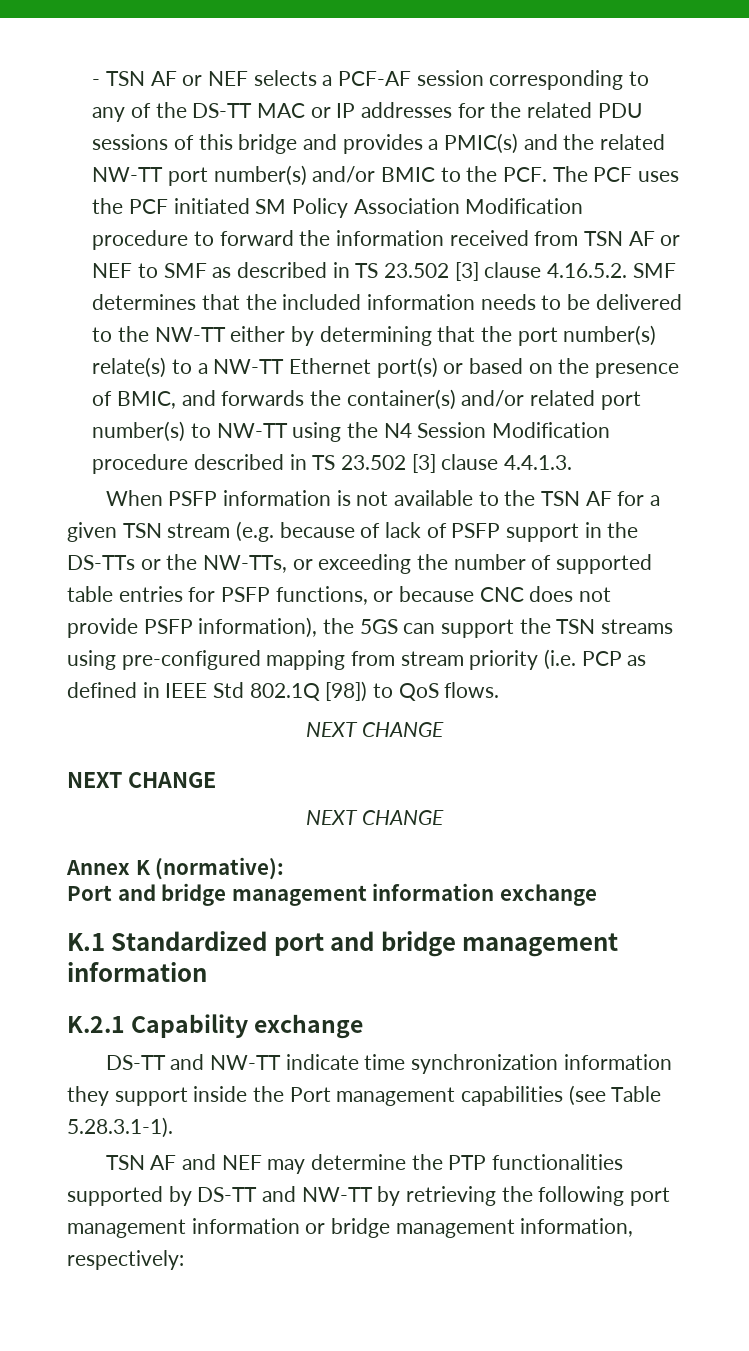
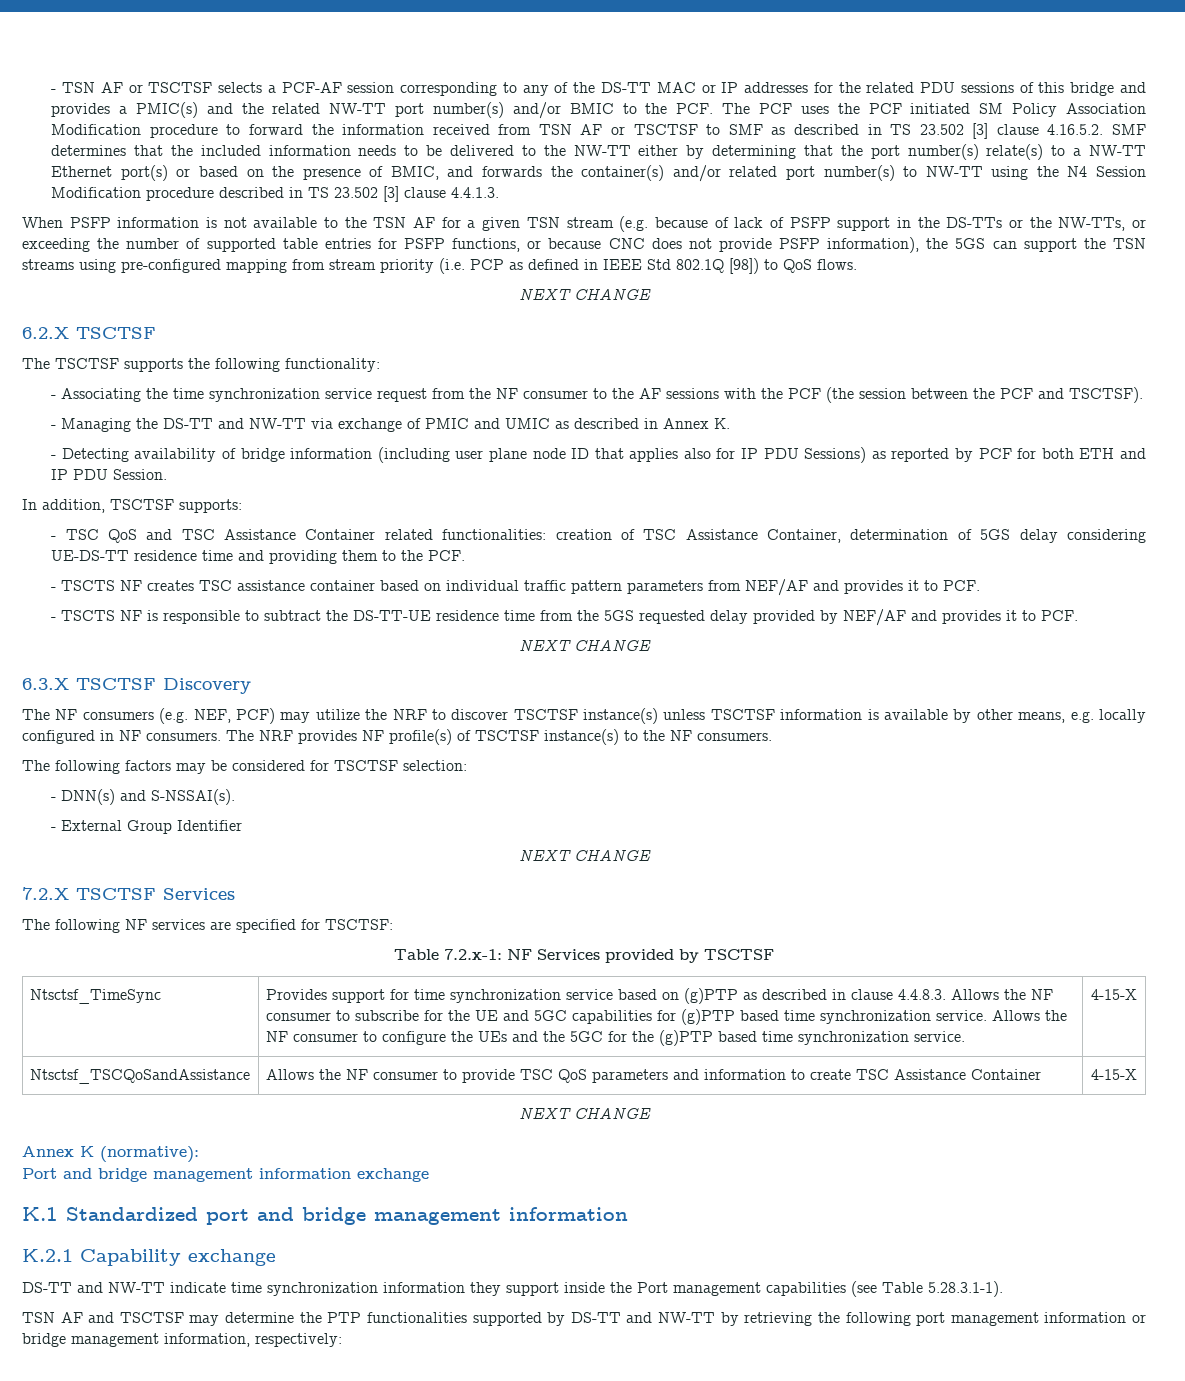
- - TSN AF or NEF selects a PCF-AF session corresponding to any of the DS-TT MAC or IP addresses for the related PDU sessions of this bridge and provides a PMIC(s) and the related NW-TT port number(s) and/or BMIC to the PCF. The PCF uses the PCF initiated SM Policy Association Modification procedure to forward the information received from TSN AF or NEF to SMF as described in TS 23.502 [3] clause 4.16.5.2. SMF determines that the included information needs to be delivered to the NW-TT either by determining that the port number(s) relate(s) to a NW-TT Ethernet port(s) or based on the presence of BMIC, and forwards the container(s) and/or related port number(s) to NW-TT using the N4 Session Modification procedure described in TS 23.502 [3] clause 4.4.1.3.
+ - TSN AF or TSCTSF selects a PCF-AF session corresponding to any of the DS-TT MAC or IP addresses for the related PDU sessions of this bridge and provides a PMIC(s) and the related NW-TT port number(s) and/or BMIC to the PCF. The PCF uses the PCF initiated SM Policy Association Modification procedure to forward the information received from TSN AF or TSCTSF to SMF as described in TS 23.502 [3] clause 4.16.5.2. SMF determines that the included information needs to be delivered to the NW-TT either by determining that the port number(s) relate(s) to a NW-TT Ethernet port(s) or based on the presence of BMIC, and forwards the container(s) and/or related port number(s) to NW-TT using the N4 Session Modification procedure described in TS 23.502 [3] clause 4.4.1.3.
  When PSFP information is not available to the TSN AF for a given TSN stream (e.g. because of lack of PSFP support in the DS-TTs or the NW-TTs, or exceeding the number of supported table entries for PSFP functions, or because CNC does not provide PSFP information), the 5GS can support the TSN streams using pre-configured mapping from stream priority (i.e. PCP as defined in IEEE Std 802.1Q [98]) to QoS flows.
  NEXT CHANGE
+ 6.2.X TSCTSF
+ The TSCTSF supports the following functionality:
+ - Associating the time synchronization service request from the NF consumer to the AF sessions with the PCF (the session between the PCF and TSCTSF).
+ - Managing the DS-TT and NW-TT via exchange of PMIC and UMIC as described in Annex K.
+ - Detecting availability of bridge information (including user plane node ID that applies also for IP PDU Sessions) as reported by PCF for both ETH and IP PDU Session.
+ In addition, TSCTSF supports:
+ - TSC QoS and TSC Assistance Container related functionalities: creation of TSC Assistance Container, determination of 5GS delay considering UE-DS-TT residence time and providing them to the PCF.
+ - TSCTS NF creates TSC assistance container based on individual traffic pattern parameters from NEF/AF and provides it to PCF.
+ - TSCTS NF is responsible to subtract the DS-TT-UE residence time from the 5GS requested delay provided by NEF/AF and provides it to PCF.
  NEXT CHANGE
+ 6.3.X TSCTSF Discovery
+ The NF consumers (e.g. NEF, PCF) may utilize the NRF to discover TSCTSF instance(s) unless TSCTSF information is available by other means, e.g. locally configured in NF consumers. The NRF provides NF profile(s) of TSCTSF instance(s) to the NF consumers.
+ The following factors may be considered for TSCTSF selection:
+ - DNN(s) and S-NSSAI(s).
+ - External Group Identifier
+ NEXT CHANGE
+ 7.2.X TSCTSF Services
+ The following NF services are specified for TSCTSF:
+ Table 7.2.x-1: NF Services provided by TSCTSF
+ Ntsctsf_TimeSync | Provides support for time synchronization service based on (g)PTP as described in clause 4.4.8.3. Allows the NF consumer to subscribe for the UE and 5GC capabilities for (g)PTP based time synchronization service. Allows the NF consumer to configure the UEs and the 5GC for the (g)PTP based time synchronization service. | 4-15-X
+ Ntsctsf_TSCQoSandAssistance | Allows the NF consumer to provide TSC QoS parameters and information to create TSC Assistance Container | 4-15-X
- TSN AF and NEF may determine the PTP functionalities supported by DS-TT and NW-TT by retrieving the following port management information or bridge management information, respectively:
+ TSN AF and TSCTSF may determine the PTP functionalities supported by DS-TT and NW-TT by retrieving the following port management information or bridge management information, respectively:

